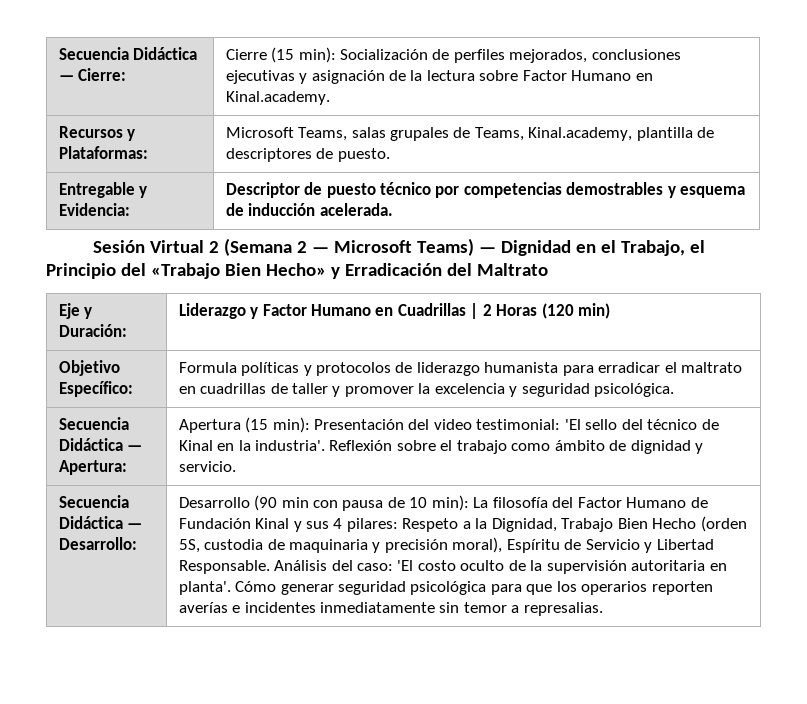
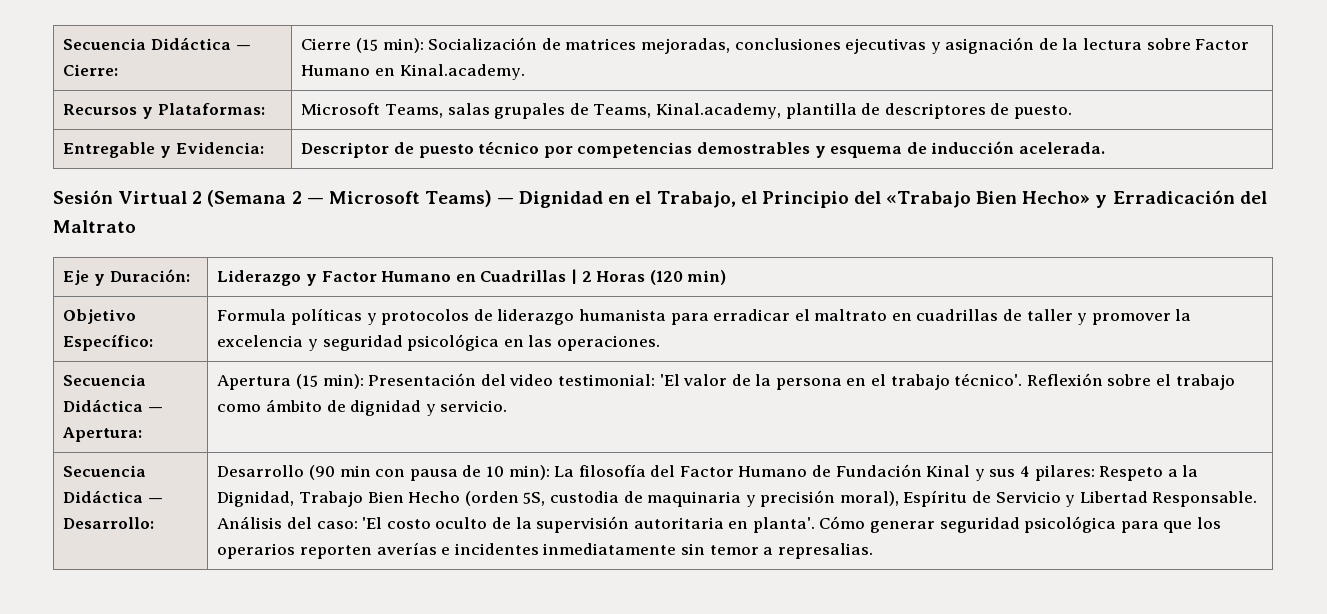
- Secuencia Didáctica — Cierre: | Cierre (15 min): Socialización de perfiles mejorados, conclusiones ejecutivas y asignación de la lectura sobre Factor Humano en Kinal.academy.
+ Secuencia Didáctica — Cierre: | Cierre (15 min): Socialización de matrices mejoradas, conclusiones ejecutivas y asignación de la lectura sobre Factor Humano en Kinal.academy.
- Objetivo Específico: | Formula políticas y protocolos de liderazgo humanista para erradicar el maltrato en cuadrillas de taller y promover la excelencia y seguridad psicológica.
+ Objetivo Específico: | Formula políticas y protocolos de liderazgo humanista para erradicar el maltrato en cuadrillas de taller y promover la excelencia y seguridad psicológica en las operaciones.
- Secuencia Didáctica — Apertura: | Apertura (15 min): Presentación del video testimonial: 'El sello del técnico de Kinal en la industria'. Reflexión sobre el trabajo como ámbito de dignidad y servicio.
+ Secuencia Didáctica — Apertura: | Apertura (15 min): Presentación del video testimonial: 'El valor de la persona en el trabajo técnico'. Reflexión sobre el trabajo como ámbito de dignidad y servicio.

